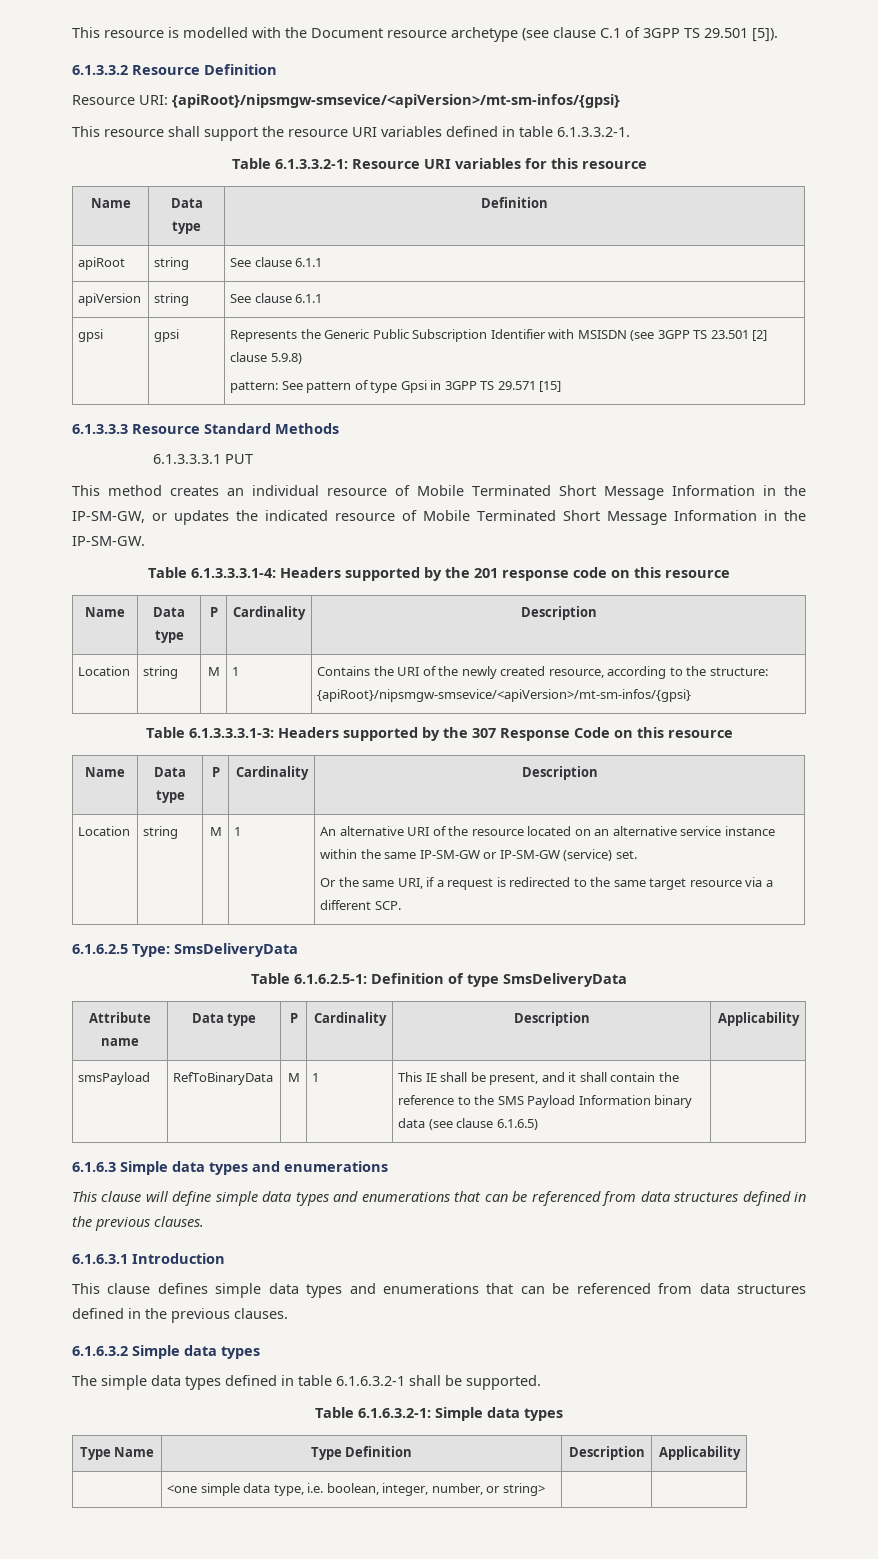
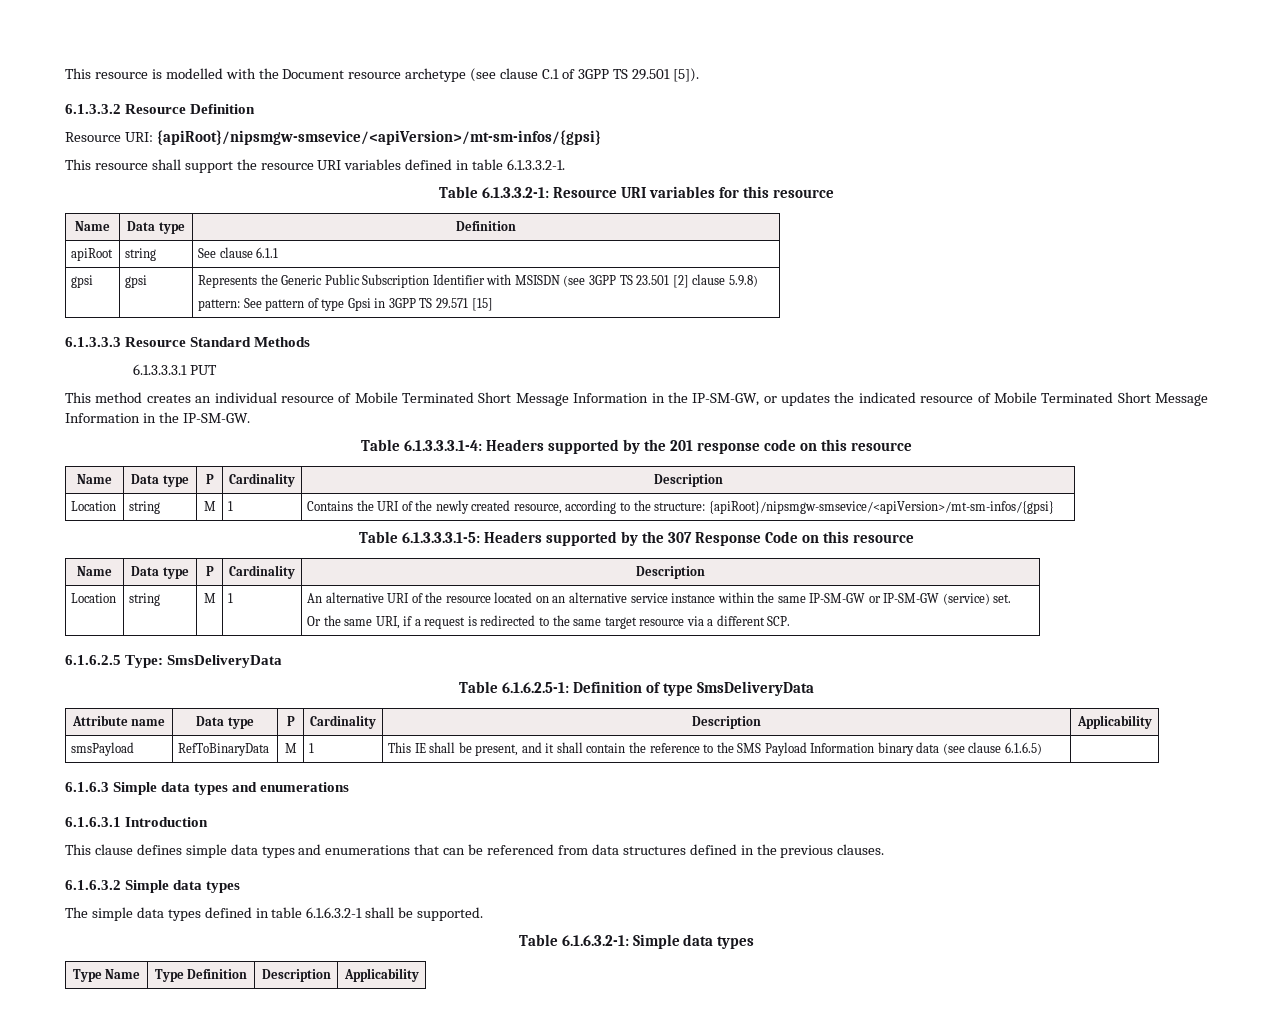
- apiVersion | string | See clause 6.1.1
- Table 6.1.3.3.3.1-3: Headers supported by the 307 Response Code on this resource
+ Table 6.1.3.3.3.1-5: Headers supported by the 307 Response Code on this resource
- This clause will define simple data types and enumerations that can be referenced from data structures defined in the previous clauses.
- | <one simple data type, i.e. boolean, integer, number, or string> | |

